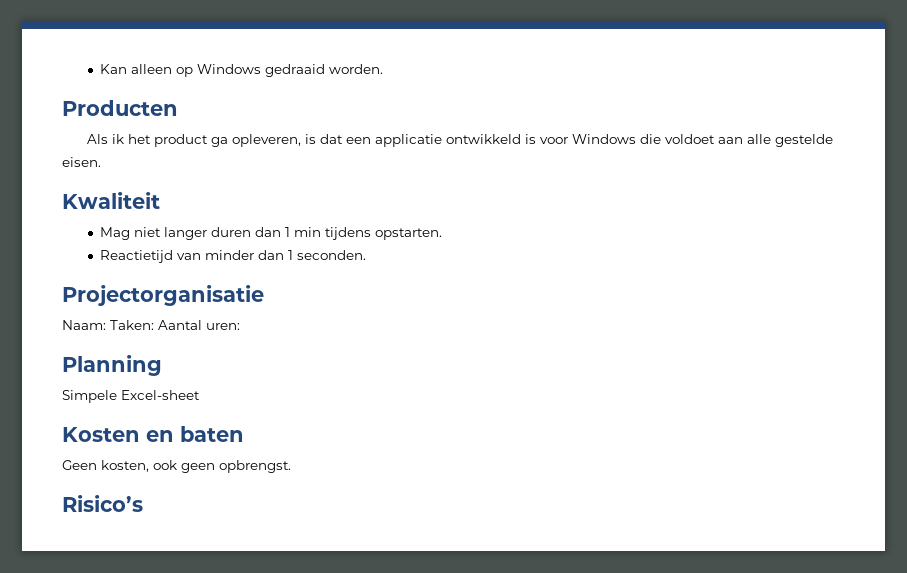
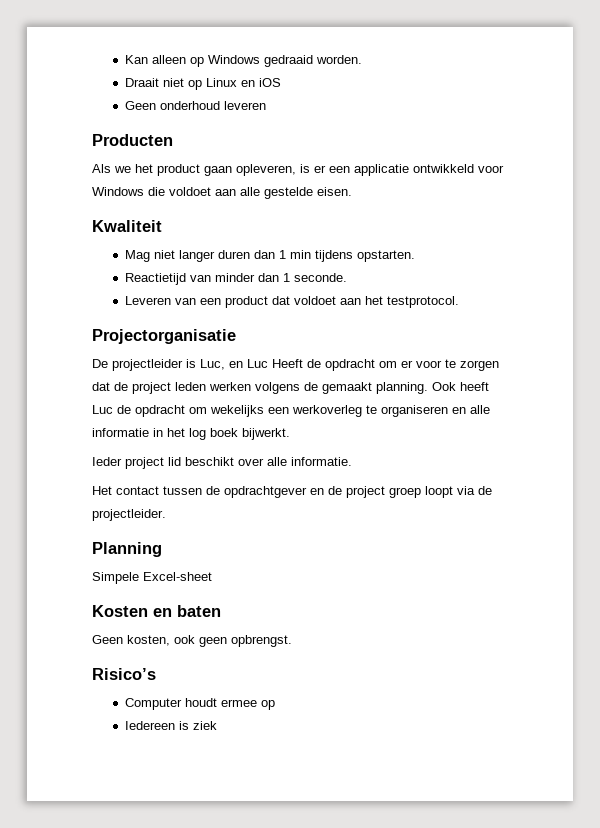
+ Draait niet op Linux en iOS
+ Geen onderhoud leveren
- Als ik het product ga opleveren, is dat een applicatie ontwikkeld is voor Windows die voldoet aan alle gestelde eisen.
+ Als we het product gaan opleveren, is er een applicatie ontwikkeld voor Windows die voldoet aan alle gestelde eisen.
- Reactietijd van minder dan 1 seconden.
+ Reactietijd van minder dan 1 seconde.
+ Leveren van een product dat voldoet aan het testprotocol.
  Projectorganisatie
- Naam: Taken: Aantal uren:
+ De projectleider is Luc, en Luc Heeft de opdracht om er voor te zorgen dat de project leden werken volgens de gemaakt planning. Ook heeft Luc de opdracht om wekelijks een werkoverleg te organiseren en alle informatie in het log boek bijwerkt.
+ Ieder project lid beschikt over alle informatie.
+ Het contact tussen de opdrachtgever en de project groep loopt via de projectleider.
+ Computer houdt ermee op
+ Iedereen is ziek

